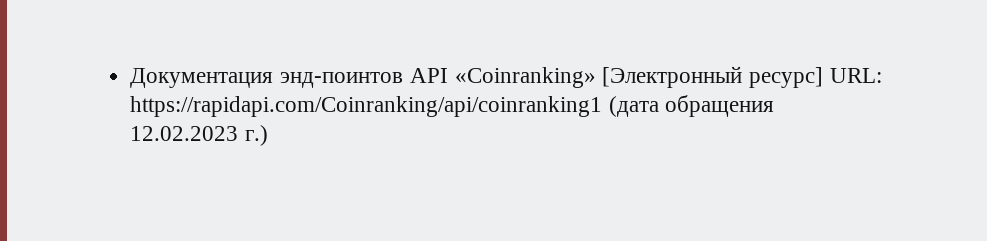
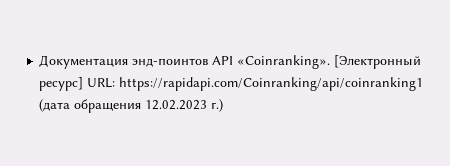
- Документация энд-поинтов API «Coinranking» [Электронный ресурс] URL: https://rapidapi.com/Coinranking/api/coinranking1 (дата обращения 12.02.2023 г.)
+ Документация энд-поинтов API «Coinranking». [Электронный ресурс] URL: https://rapidapi.com/Coinranking/api/coinranking1 (дата обращения 12.02.2023 г.)

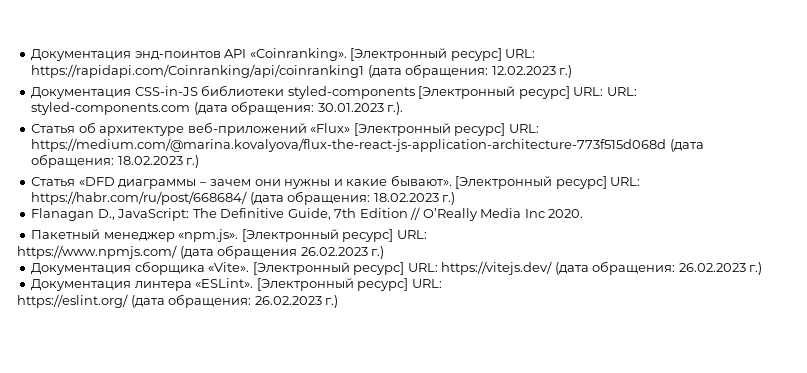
- [Электронный ресурс] URL: https://rapidapi.com/Coinranking/api/coinranking1 (дата обращения 12.02.2023 г.)
+ [Электронный ресурс] URL: https://rapidapi.com/Coinranking/api/coinranking1 (дата обращения: 12.02.2023 г.)
+ Документация CSS-in-JS библиотеки styled-components [Электронный ресурс] URL: URL: styled-components.com (дата обращения: 30.01.2023 г.).
+ Статья об архитектуре веб-приложений «Flux» [Электронный ресурс] URL: https://medium.com/@marina.kovalyova/flux-the-react-js-application-architecture-773f515d068d (дата обращения: 18.02.2023 г.)
+ Статья «DFD диаграммы – зачем они нужны и какие бывают». [Электронный ресурс] URL: https://habr.com/ru/post/668684/ (дата обращения: 18.02.2023 г.)
+ Flanagan D., JavaScript: The Definitive Guide, 7th Edition // O’Really Media Inc 2020.
+ Пакетный менеджер «npm.js». [Электронный ресурс] URL:
+ https://www.npmjs.com/ (дата обращения 26.02.2023 г.)
+ Документация сборщика «Vite». [Электронный ресурс] URL: https://vitejs.dev/ (дата обращения: 26.02.2023 г.)
+ Документация линтера «ESLint». [Электронный ресурс] URL:
+ https://eslint.org/ (дата обращения: 26.02.2023 г.)

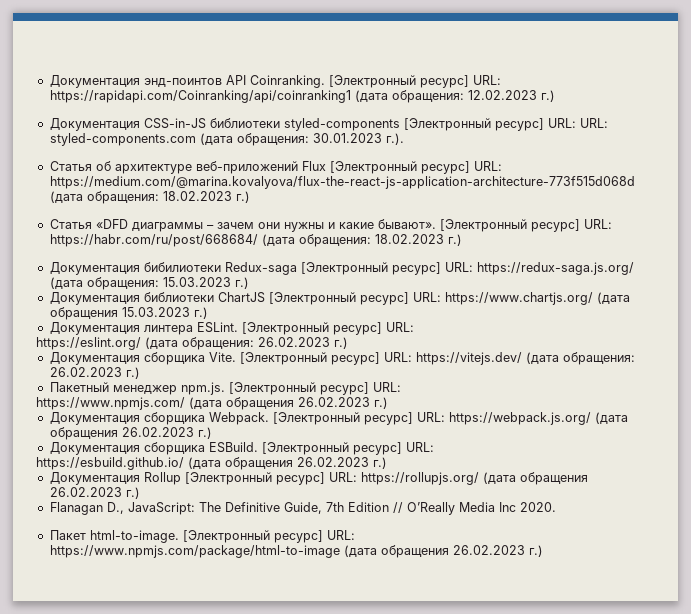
- Документация энд-поинтов API «Coinranking».
+ Документация энд-поинтов API Coinranking.
- Статья об архитектуре веб-приложений «Flux» [Электронный ресурс] URL: https://medium.com/@marina.kovalyova/flux-the-react-js-application-architecture-773f515d068d (дата обращения: 18.02.2023 г.)
+ Статья об архитектуре веб-приложений Flux [Электронный ресурс] URL: https://medium.com/@marina.kovalyova/flux-the-react-js-application-architecture-773f515d068d (дата обращения: 18.02.2023 г.)
+ Документация бибилиотеки Redux-saga [Электронный ресурс] URL: https://redux-saga.js.org/ (дата обращения: 15.03.2023 г.)
+ Документация библиотеки ChartJS [Электронный ресурс] URL: https://www.chartjs.org/ (дата обращения 15.03.2023 г.)
+ Документация линтера ESLint. [Электронный ресурс] URL:
+ https://eslint.org/ (дата обращения: 26.02.2023 г.)
+ Документация сборщика Vite. [Электронный ресурс] URL: https://vitejs.dev/ (дата обращения: 26.02.2023 г.)
+ Пакетный менеджер npm.js. [Электронный ресурс] URL:
+ https://www.npmjs.com/ (дата обращения 26.02.2023 г.)
+ Документация сборщика Webpack. [Электронный ресурс] URL: https://webpack.js.org/ (дата обращения 26.02.2023 г.)
+ Документация сборщика ESBuild. [Электронный ресурс] URL:
+ https://esbuild.github.io/ (дата обращения 26.02.2023 г.)
+ Документация Rollup [Электронный ресурс] URL: https://rollupjs.org/ (дата обращения 26.02.2023 г.)
- Пакетный менеджер «npm.js». [Электронный ресурс] URL:
- https://www.npmjs.com/ (дата обращения 26.02.2023 г.)
- Документация сборщика «Vite». [Электронный ресурс] URL: https://vitejs.dev/ (дата обращения: 26.02.2023 г.)
- Документация линтера «ESLint». [Электронный ресурс] URL:
- https://eslint.org/ (дата обращения: 26.02.2023 г.)
+ Пакет html-to-image. [Электронный ресурс] URL: https://www.npmjs.com/package/html-to-image (дата обращения 26.02.2023 г.)

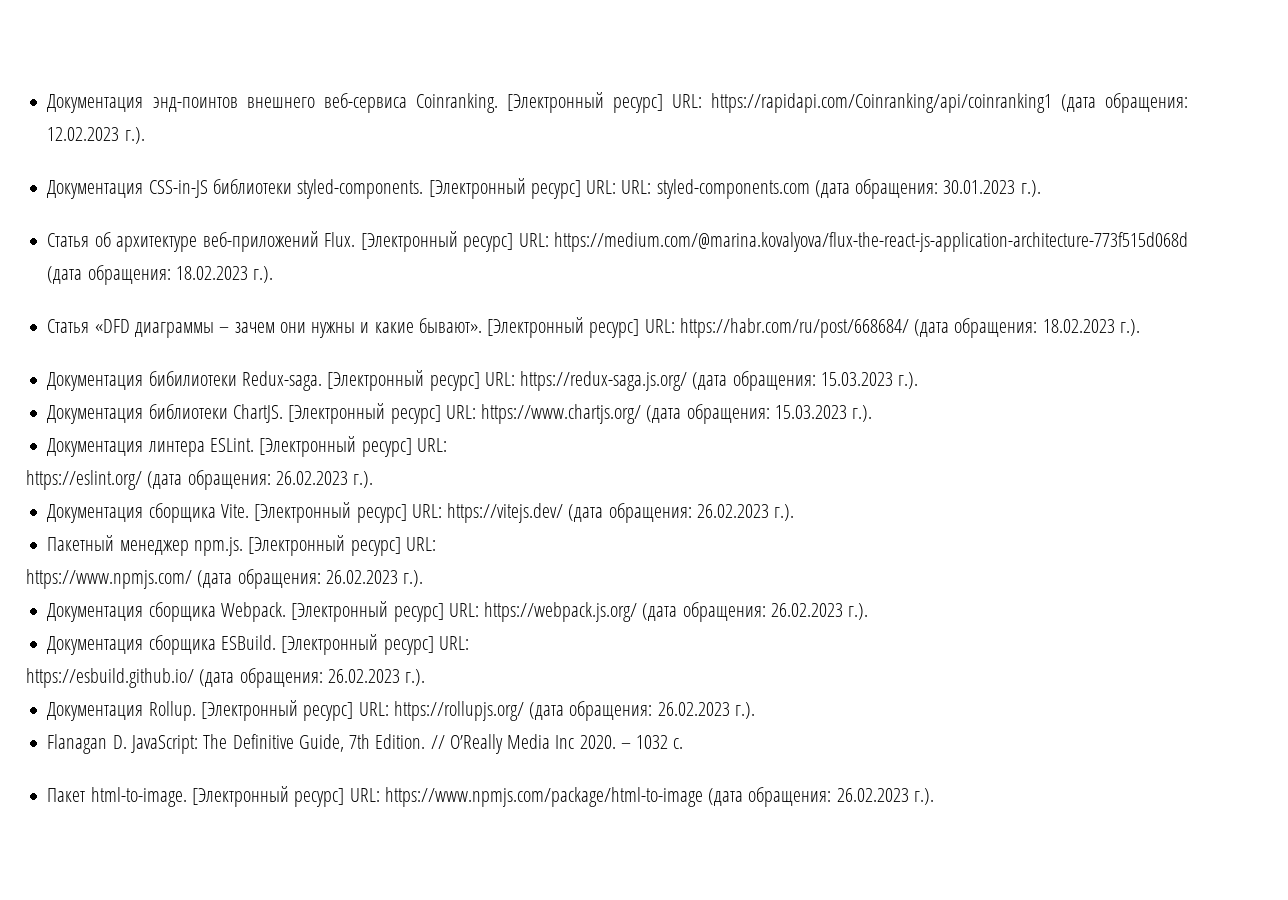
- Документация энд-поинтов API Coinranking.
+ Документация энд-поинтов внешнего веб-сервиса Coinranking.
- [Электронный ресурс] URL: https://rapidapi.com/Coinranking/api/coinranking1 (дата обращения: 12.02.2023 г.)
+ [Электронный ресурс] URL: https://rapidapi.com/Coinranking/api/coinranking1 (дата обращения: 12.02.2023 г.).
- Документация CSS-in-JS библиотеки styled-components [Электронный ресурс] URL: URL: styled-components.com (дата обращения: 30.01.2023 г.).
+ Документация CSS-in-JS библиотеки styled-components. [Электронный ресурс] URL: URL: styled-components.com (дата обращения: 30.01.2023 г.).
- Статья об архитектуре веб-приложений Flux [Электронный ресурс] URL: https://medium.com/@marina.kovalyova/flux-the-react-js-application-architecture-773f515d068d (дата обращения: 18.02.2023 г.)
+ Статья об архитектуре веб-приложений Flux. [Электронный ресурс] URL: https://medium.com/@marina.kovalyova/flux-the-react-js-application-architecture-773f515d068d (дата обращения: 18.02.2023 г.).
- [Электронный ресурс] URL: https://habr.com/ru/post/668684/ (дата обращения: 18.02.2023 г.)
+ [Электронный ресурс] URL: https://habr.com/ru/post/668684/ (дата обращения: 18.02.2023 г.).
- Документация бибилиотеки Redux-saga [Электронный ресурс] URL: https://redux-saga.js.org/ (дата обращения: 15.03.2023 г.)
+ Документация бибилиотеки Redux-saga. [Электронный ресурс] URL: https://redux-saga.js.org/ (дата обращения: 15.03.2023 г.).
- Документация библиотеки ChartJS [Электронный ресурс] URL: https://www.chartjs.org/ (дата обращения 15.03.2023 г.)
+ Документация библиотеки ChartJS. [Электронный ресурс] URL: https://www.chartjs.org/ (дата обращения: 15.03.2023 г.).
- https://eslint.org/ (дата обращения: 26.02.2023 г.)
+ https://eslint.org/ (дата обращения: 26.02.2023 г.).
- [Электронный ресурс] URL: https://vitejs.dev/ (дата обращения: 26.02.2023 г.)
+ [Электронный ресурс] URL: https://vitejs.dev/ (дата обращения: 26.02.2023 г.).
- https://www.npmjs.com/ (дата обращения 26.02.2023 г.)
+ https://www.npmjs.com/ (дата обращения: 26.02.2023 г.).
- [Электронный ресурс] URL: https://webpack.js.org/ (дата обращения 26.02.2023 г.)
+ [Электронный ресурс] URL: https://webpack.js.org/ (дата обращения: 26.02.2023 г.).
- https://esbuild.github.io/ (дата обращения 26.02.2023 г.)
- Документация Rollup [Электронный ресурс] URL: https://rollupjs.org/ (дата обращения 26.02.2023 г.)
+ https://esbuild.github.io/ (дата обращения: 26.02.2023 г.).
+ Документация Rollup. [Электронный ресурс] URL: https://rollupjs.org/ (дата обращения: 26.02.2023 г.).
- Flanagan D., JavaScript: The Definitive Guide, 7th Edition // O’Really Media Inc 2020.
+ Flanagan D. JavaScript: The Definitive Guide, 7th Edition. // O’Really Media Inc 2020. – 1032 с.
- [Электронный ресурс] URL: https://www.npmjs.com/package/html-to-image (дата обращения 26.02.2023 г.)
+ [Электронный ресурс] URL: https://www.npmjs.com/package/html-to-image (дата обращения: 26.02.2023 г.).

